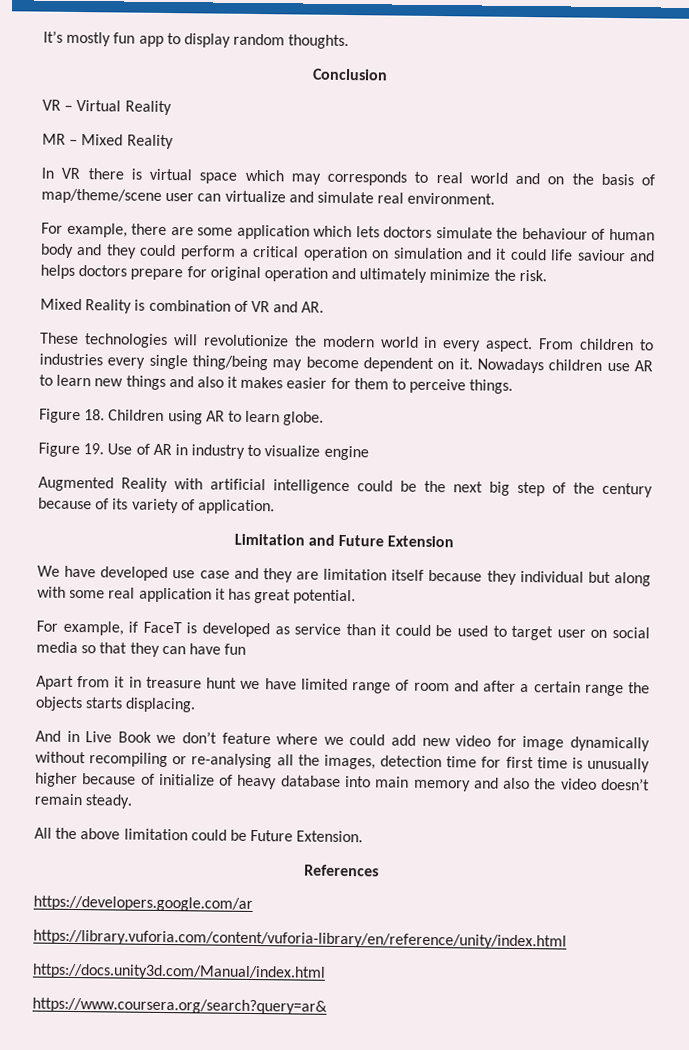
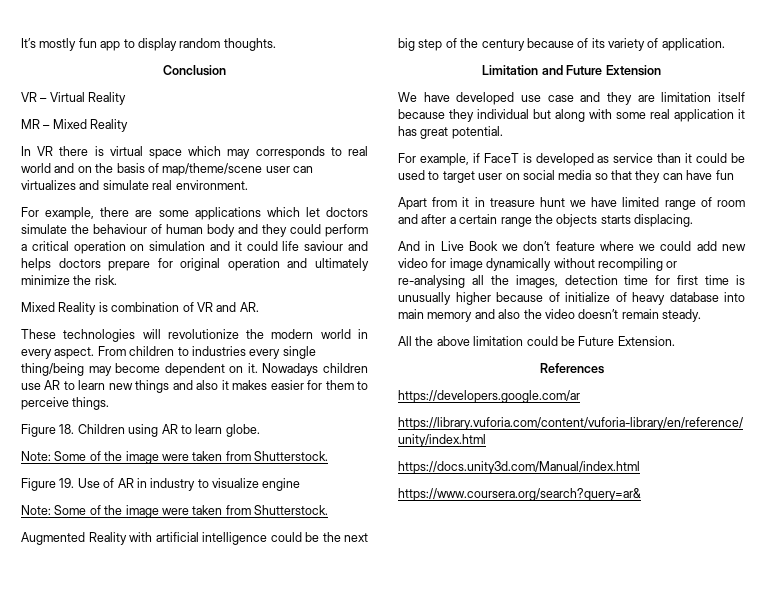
- In VR there is virtual space which may corresponds to real world and on the basis of map/theme/scene user can virtualize and simulate real environment.
+ In VR there is virtual space which may corresponds to real world and on the basis of map/theme/scene user can virtualizes and simulate real environment.
- For example, there are some application which lets doctors simulate the behaviour of human body and they could perform a critical operation on simulation and it could life saviour and helps doctors prepare for original operation and ultimately minimize the risk.
+ For example, there are some applications which let doctors simulate the behaviour of human body and they could perform a critical operation on simulation and it could life saviour and helps doctors prepare for original operation and ultimately minimize the risk.
  Figure 18. Children using AR to learn globe.
+ Note: Some of the image were taken from Shutterstock.
  Figure 19. Use of AR in industry to visualize engine
+ Note: Some of the image were taken from Shutterstock.

